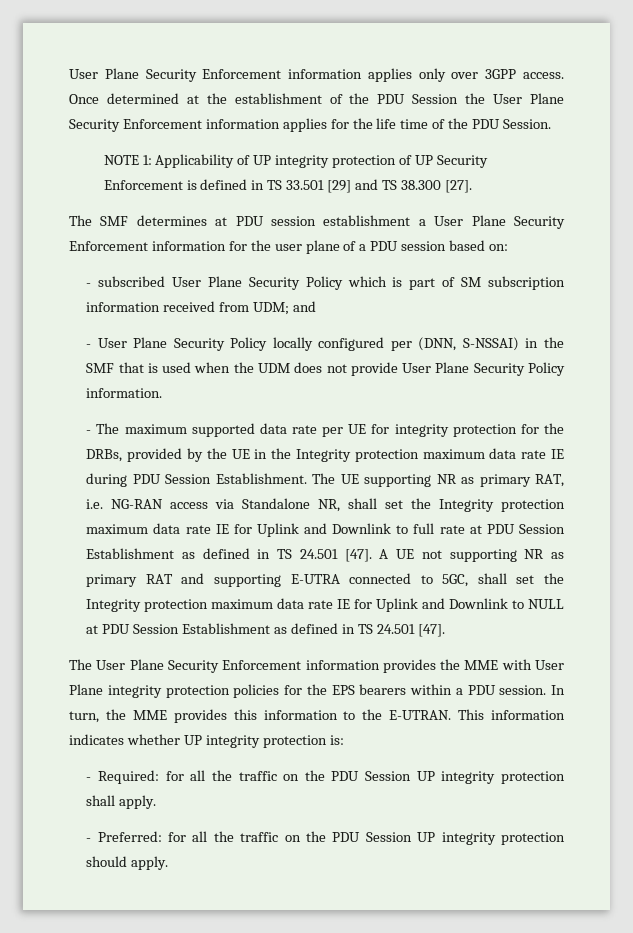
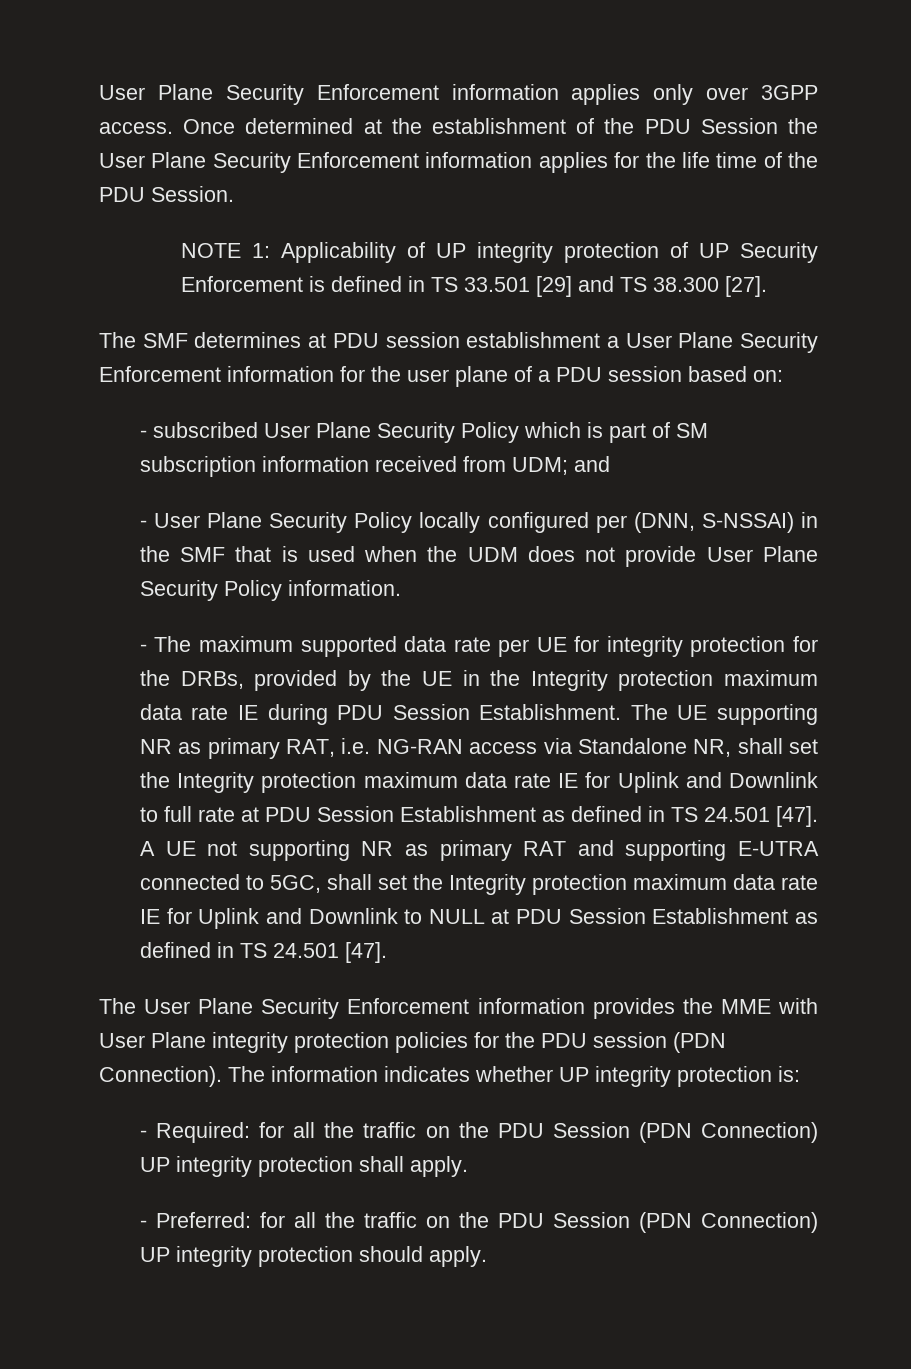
- The User Plane Security Enforcement information provides the MME with User Plane integrity protection policies for the EPS bearers within a PDU session. In turn, the MME provides this information to the E-UTRAN. This information indicates whether UP integrity protection is:
+ The User Plane Security Enforcement information provides the MME with User Plane integrity protection policies for the PDU session (PDN Connection). The information indicates whether UP integrity protection is:
- - Required: for all the traffic on the PDU Session UP integrity protection shall apply.
+ - Required: for all the traffic on the PDU Session (PDN Connection) UP integrity protection shall apply.
- - Preferred: for all the traffic on the PDU Session UP integrity protection should apply.
+ - Preferred: for all the traffic on the PDU Session (PDN Connection) UP integrity protection should apply.

